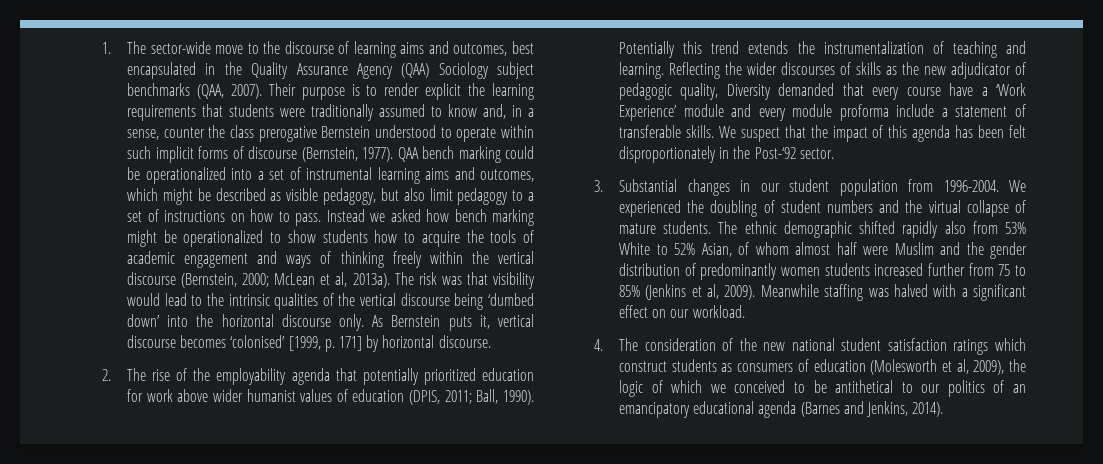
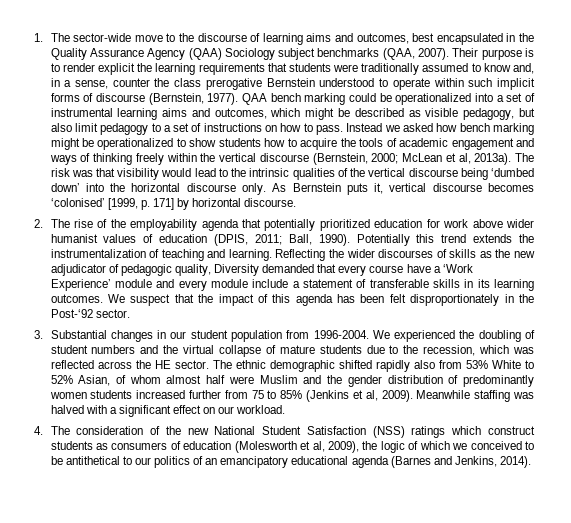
- Reflecting the wider discourses of skills as the new adjudicator of pedagogic quality, Diversity demanded that every course have a ‘Work Experience’ module and every module proforma include a statement of transferable skills.
+ Reflecting the wider discourses of skills as the new adjudicator of pedagogic quality, Diversity demanded that every course have a ‘Work Experience’ module and every module include a statement of transferable skills in its learning outcomes.
- We experienced the doubling of student numbers and the virtual collapse of mature students.
+ We experienced the doubling of student numbers and the virtual collapse of mature students due to the recession, which was reflected across the HE sector.
- 4. The consideration of the new national student satisfaction ratings which construct students as consumers of education (Molesworth et al, 2009), the logic of which we conceived to be antithetical to our politics of an emancipatory educational agenda (Barnes and Jenkins, 2014).
+ 4. The consideration of the new National Student Satisfaction (NSS) ratings which construct students as consumers of education (Molesworth et al, 2009), the logic of which we conceived to be antithetical to our politics of an emancipatory educational agenda (Barnes and Jenkins, 2014).

